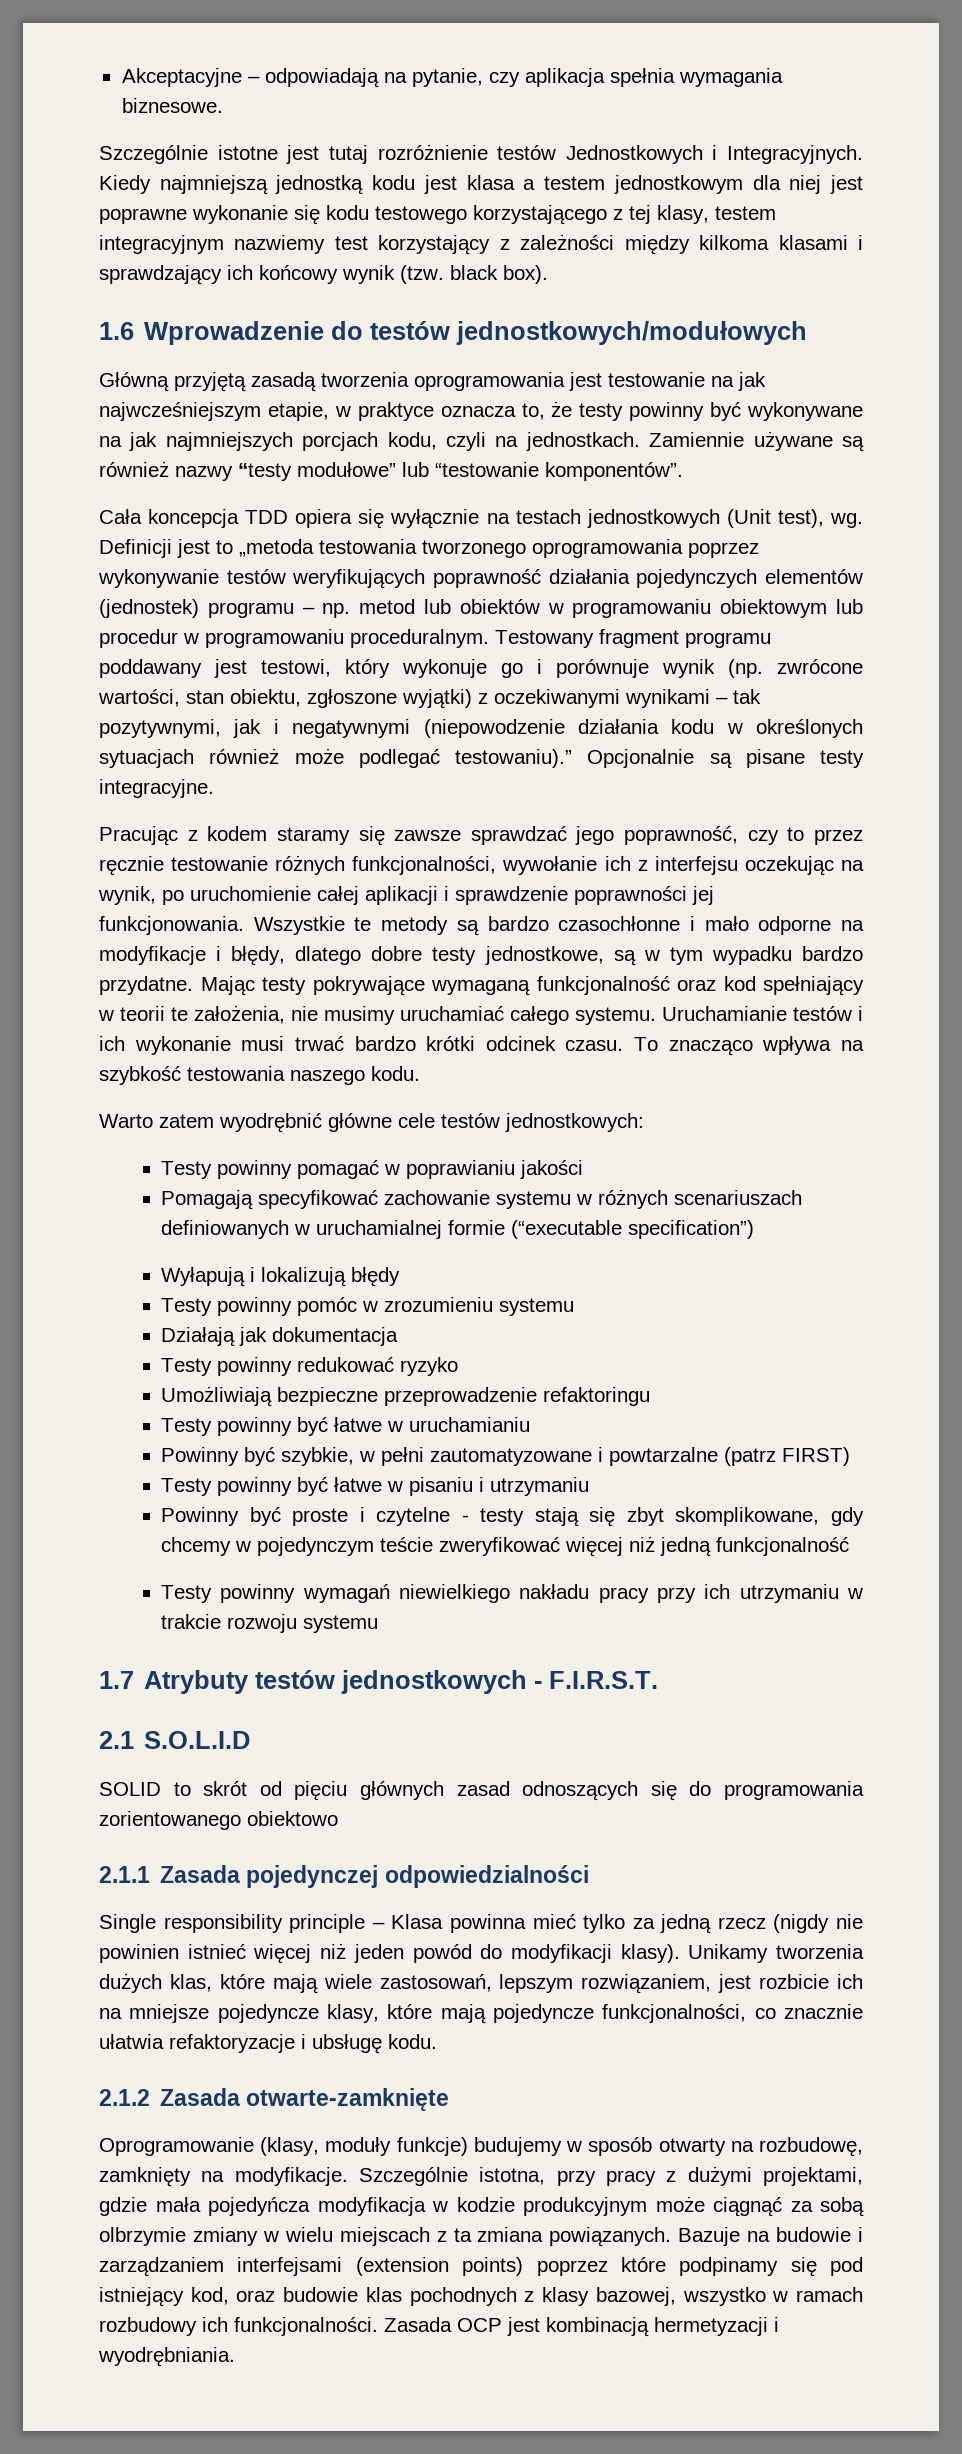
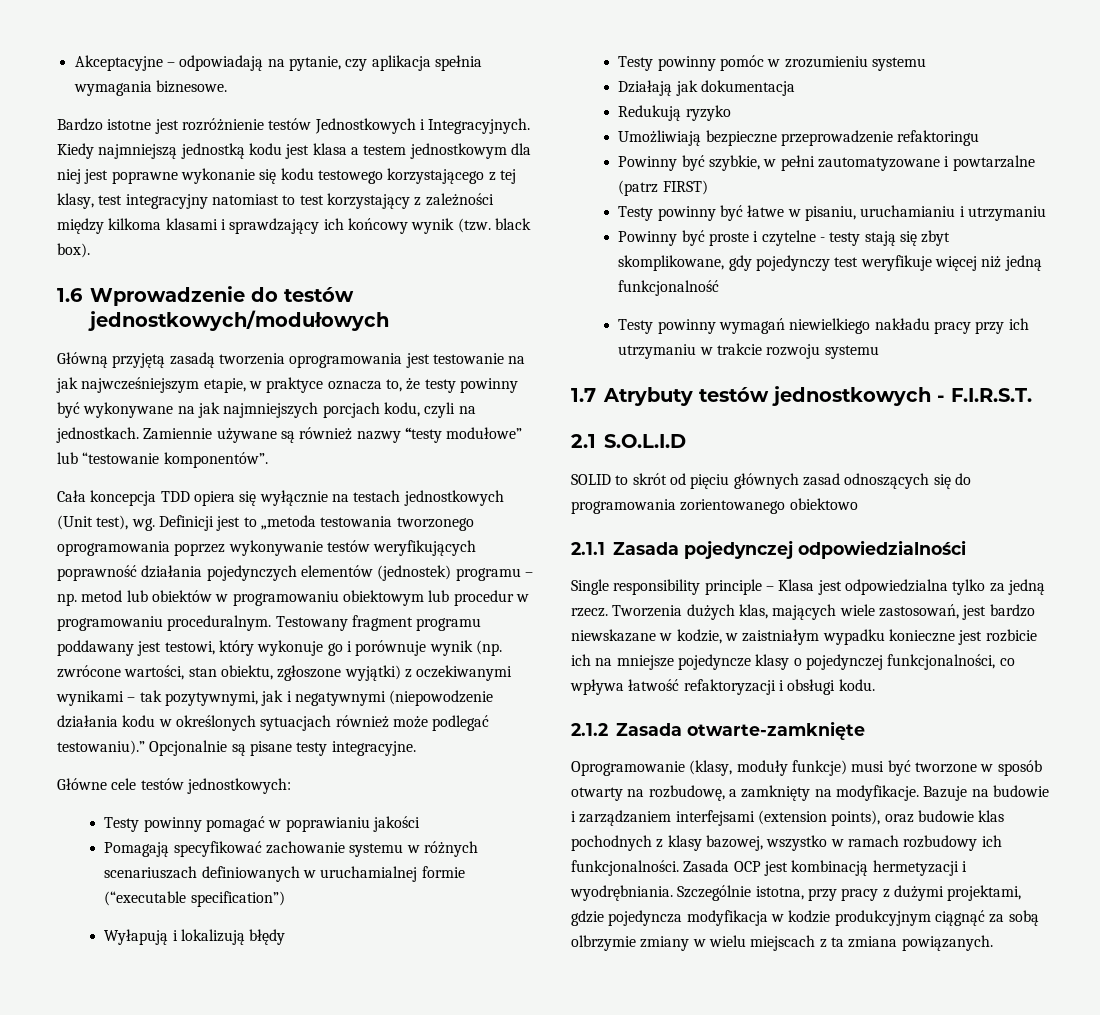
- Szczególnie istotne jest tutaj rozróżnienie testów Jednostkowych i Integracyjnych.
+ Bardzo istotne jest rozróżnienie testów Jednostkowych i Integracyjnych.
- Kiedy najmniejszą jednostką kodu jest klasa a testem jednostkowym dla niej jest poprawne wykonanie się kodu testowego korzystającego z tej klasy, testem integracyjnym nazwiemy test korzystający z zależności między kilkoma klasami i sprawdzający ich końcowy wynik (tzw. black box).
+ Kiedy najmniejszą jednostką kodu jest klasa a testem jednostkowym dla niej jest poprawne wykonanie się kodu testowego korzystającego z tej klasy, test integracyjny natomiast to test korzystający z zależności między kilkoma klasami i sprawdzający ich końcowy wynik (tzw. black box).
- Pracując z kodem staramy się zawsze sprawdzać jego poprawność, czy to przez ręcznie testowanie różnych funkcjonalności, wywołanie ich z interfejsu oczekując na wynik, po uruchomienie całej aplikacji i sprawdzenie poprawności jej funkcjonowania. Wszystkie te metody są bardzo czasochłonne i mało odporne na modyfikacje i błędy, dlatego dobre testy jednostkowe, są w tym wypadku bardzo przydatne. Mając testy pokrywające wymaganą funkcjonalność oraz kod spełniający w teorii te założenia, nie musimy uruchamiać całego systemu. Uruchamianie testów i ich wykonanie musi trwać bardzo krótki odcinek czasu. To znacząco wpływa na szybkość testowania naszego kodu.
- Warto zatem wyodrębnić główne cele testów jednostkowych:
+ Główne cele testów jednostkowych:
- Testy powinny redukować ryzyko
+ Redukują ryzyko
- Testy powinny być łatwe w uruchamianiu
- Testy powinny być łatwe w pisaniu i utrzymaniu
+ Testy powinny być łatwe w pisaniu, uruchamianiu i utrzymaniu
- Powinny być proste i czytelne - testy stają się zbyt skomplikowane, gdy chcemy w pojedynczym teście zweryfikować więcej niż jedną funkcjonalność
+ Powinny być proste i czytelne - testy stają się zbyt skomplikowane, gdy pojedynczy test weryfikuje więcej niż jedną funkcjonalność
- Single responsibility principle – Klasa powinna mieć tylko za jedną rzecz (nigdy nie powinien istnieć więcej niż jeden powód do modyfikacji klasy). Unikamy tworzenia dużych klas, które mają wiele zastosowań, lepszym rozwiązaniem, jest rozbicie ich na mniejsze pojedyncze klasy, które mają pojedyncze funkcjonalności, co znacznie ułatwia refaktoryzacje i ubsługę kodu.
+ Single responsibility principle – Klasa jest odpowiedzialna tylko za jedną rzecz. Tworzenia dużych klas, mających wiele zastosowań, jest bardzo niewskazane w kodzie, w zaistniałym wypadku konieczne jest rozbicie ich na mniejsze pojedyncze klasy o pojedynczej funkcjonalności, co wpływa łatwość refaktoryzacji i obsługi kodu.
- Oprogramowanie (klasy, moduły funkcje) budujemy w sposób otwarty na rozbudowę, zamknięty na modyfikacje.
+ Oprogramowanie (klasy, moduły funkcje) musi być tworzone w sposób otwarty na rozbudowę, a zamknięty na modyfikacje.
- Szczególnie istotna, przy pracy z dużymi projektami, gdzie mała pojedyńcza modyfikacja w kodzie produkcyjnym może ciągnąć za sobą olbrzymie zmiany w wielu miejscach z ta zmiana powiązanych.
- Bazuje na budowie i zarządzaniem interfejsami (extension points) poprzez które podpinamy się pod istniejący kod, oraz budowie klas pochodnych z klasy bazowej, wszystko w ramach rozbudowy ich funkcjonalności.
+ Bazuje na budowie i zarządzaniem interfejsami (extension points), oraz budowie klas pochodnych z klasy bazowej, wszystko w ramach rozbudowy ich funkcjonalności.
+ Szczególnie istotna, przy pracy z dużymi projektami, gdzie pojedyncza modyfikacja w kodzie produkcyjnym ciągnąć za sobą olbrzymie zmiany w wielu miejscach z ta zmiana powiązanych.

